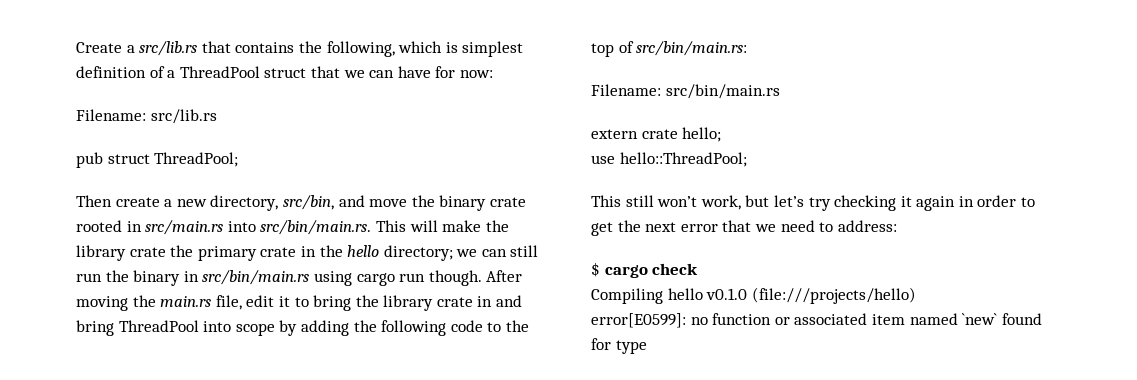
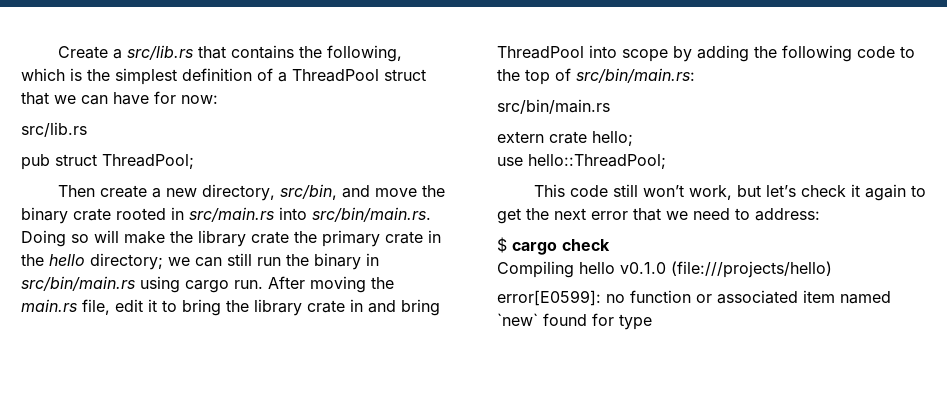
- Create a src/lib.rs that contains the following, which is simplest definition of a ThreadPool struct that we can have for now:
- Filename: src/lib.rs
+ Create a src/lib.rs that contains the following, which is the simplest definition of a ThreadPool struct that we can have for now:
+ src/lib.rs
- Then create a new directory, src/bin, and move the binary crate rooted in src/main.rs into src/bin/main.rs. This will make the library crate the primary crate in the hello directory; we can still run the binary in src/bin/main.rs using cargo run though.
+ Then create a new directory, src/bin, and move the binary crate rooted in src/main.rs into src/bin/main.rs. Doing so will make the library crate the primary crate in the hello directory; we can still run the binary in src/bin/main.rs using cargo run.
  After moving the main.rs file, edit it to bring the library crate in and bring ThreadPool into scope by adding the following code to the top of src/bin/main.rs:
- Filename: src/bin/main.rs
+ src/bin/main.rs
- This still won’t work, but let’s try checking it again in order to get the next error that we need to address:
+ This code still won’t work, but let’s check it again to get the next error that we need to address:

